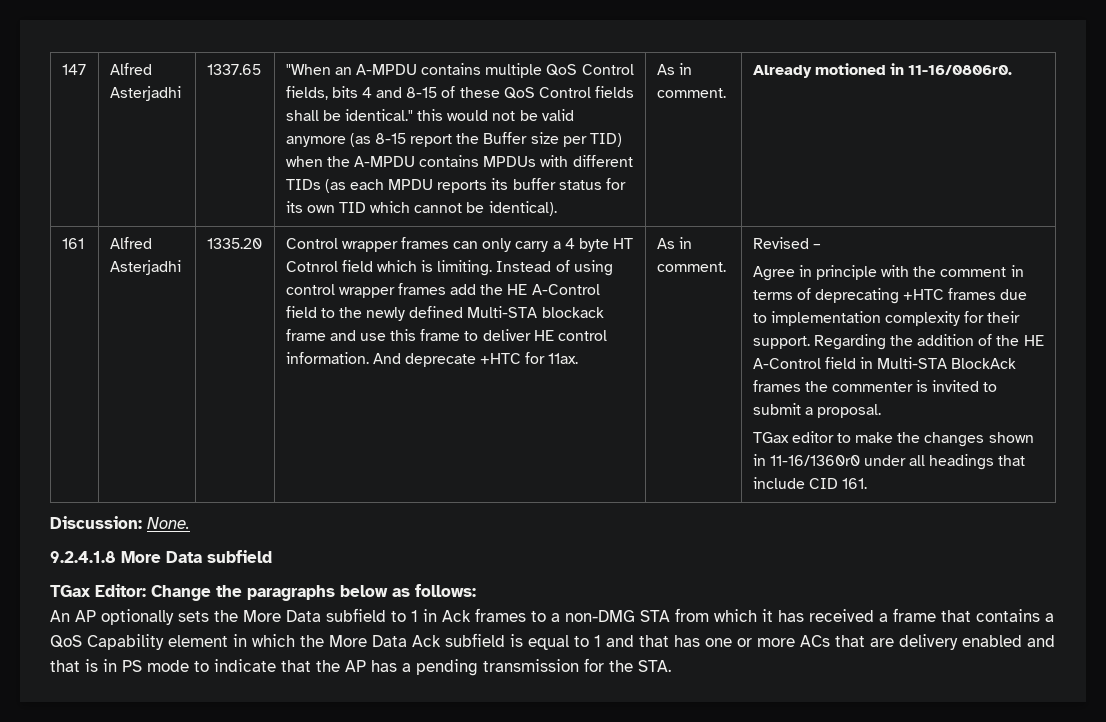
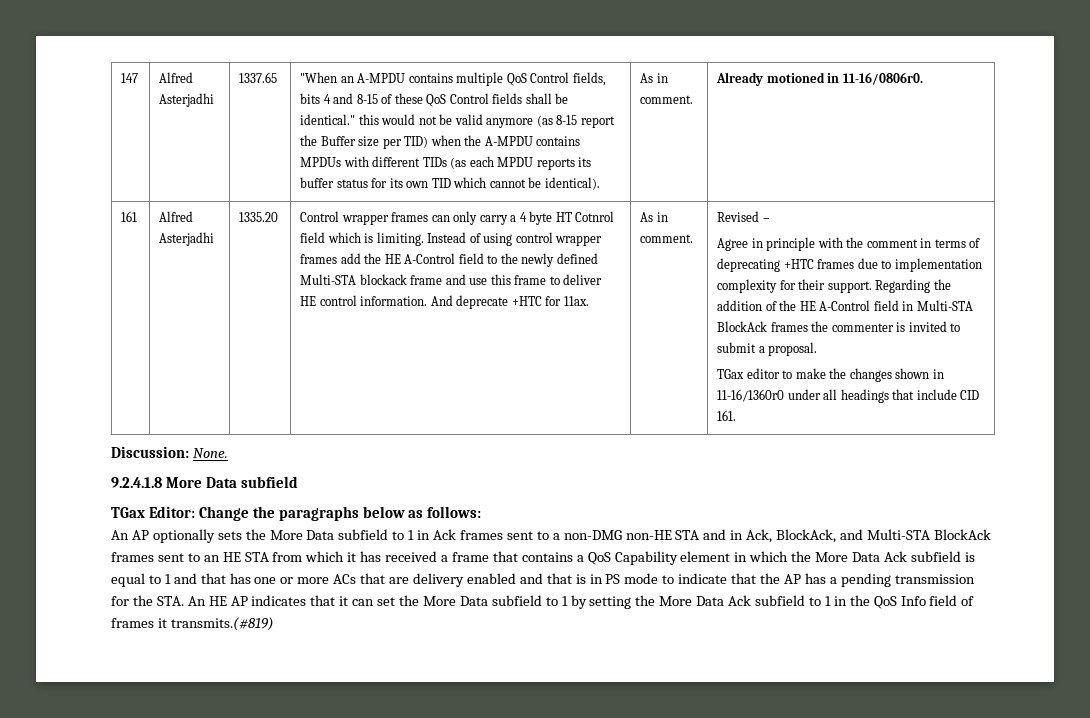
- An AP optionally sets the More Data subfield to 1 in Ack frames to a non-DMG STA from which it has received a frame that contains a QoS Capability element in which the More Data Ack subfield is equal to 1 and that has one or more ACs that are delivery enabled and that is in PS mode to indicate that the AP has a pending transmission for the STA.
+ An AP optionally sets the More Data subfield to 1 in Ack frames sent to a non-DMG non-HE STA and in Ack, BlockAck, and Multi-STA BlockAck frames sent to an HE STA from which it has received a frame that contains a QoS Capability element in which the More Data Ack subfield is equal to 1 and that has one or more ACs that are delivery enabled and that is in PS mode to indicate that the AP has a pending transmission for the STA. An HE AP indicates that it can set the More Data subfield to 1 by setting the More Data Ack subfield to 1 in the QoS Info field of frames it transmits.(#819)

